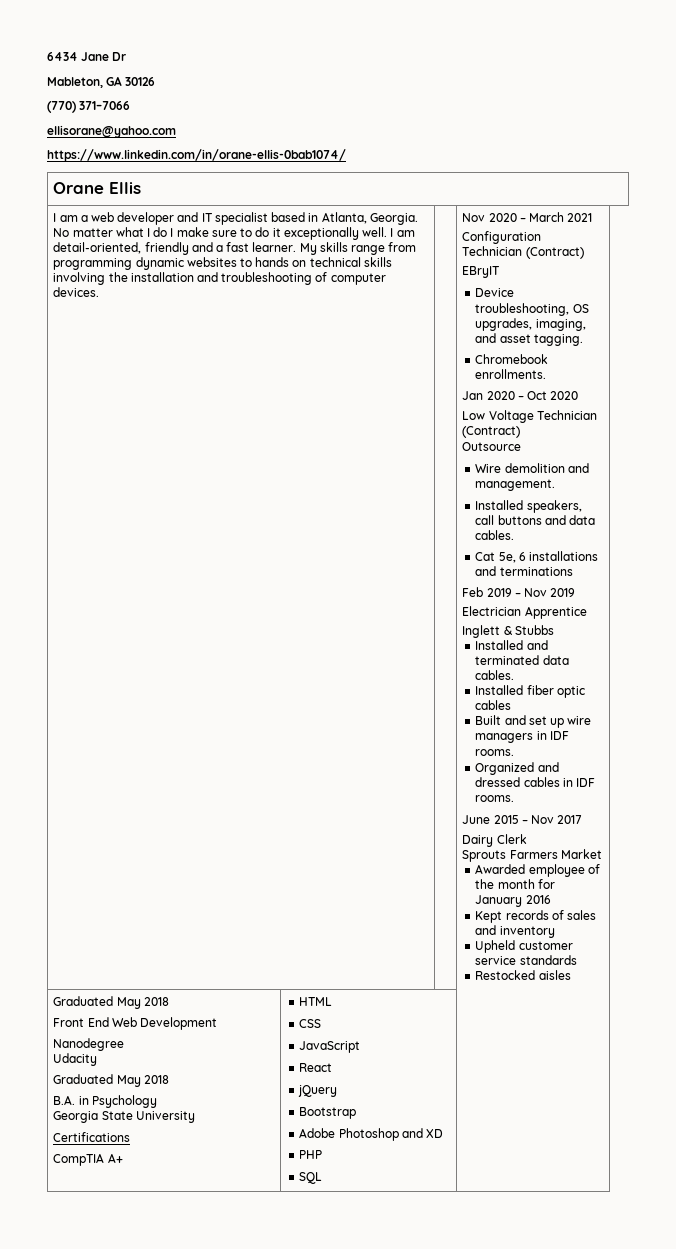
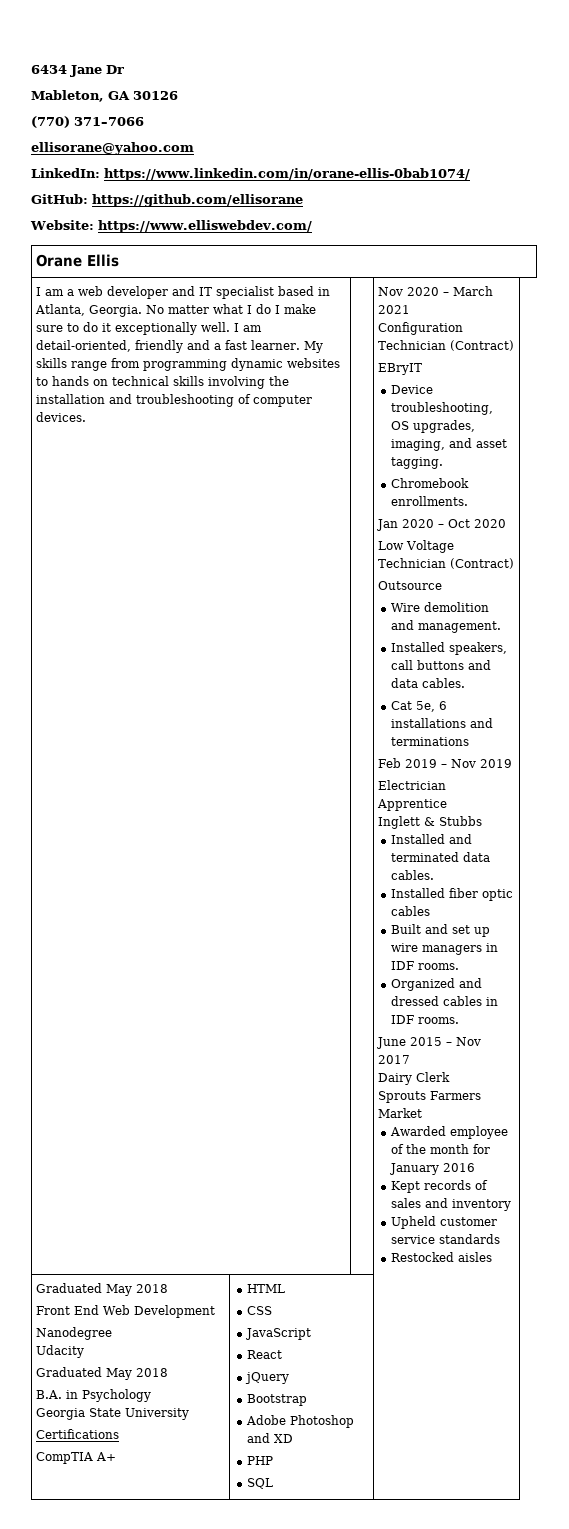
- https://www.linkedin.com/in/orane-ellis-0bab1074/
+ LinkedIn: https://www.linkedin.com/in/orane-ellis-0bab1074/
+ GitHub: https://github.com/ellisorane
+ Website: https://www.elliswebdev.com/

